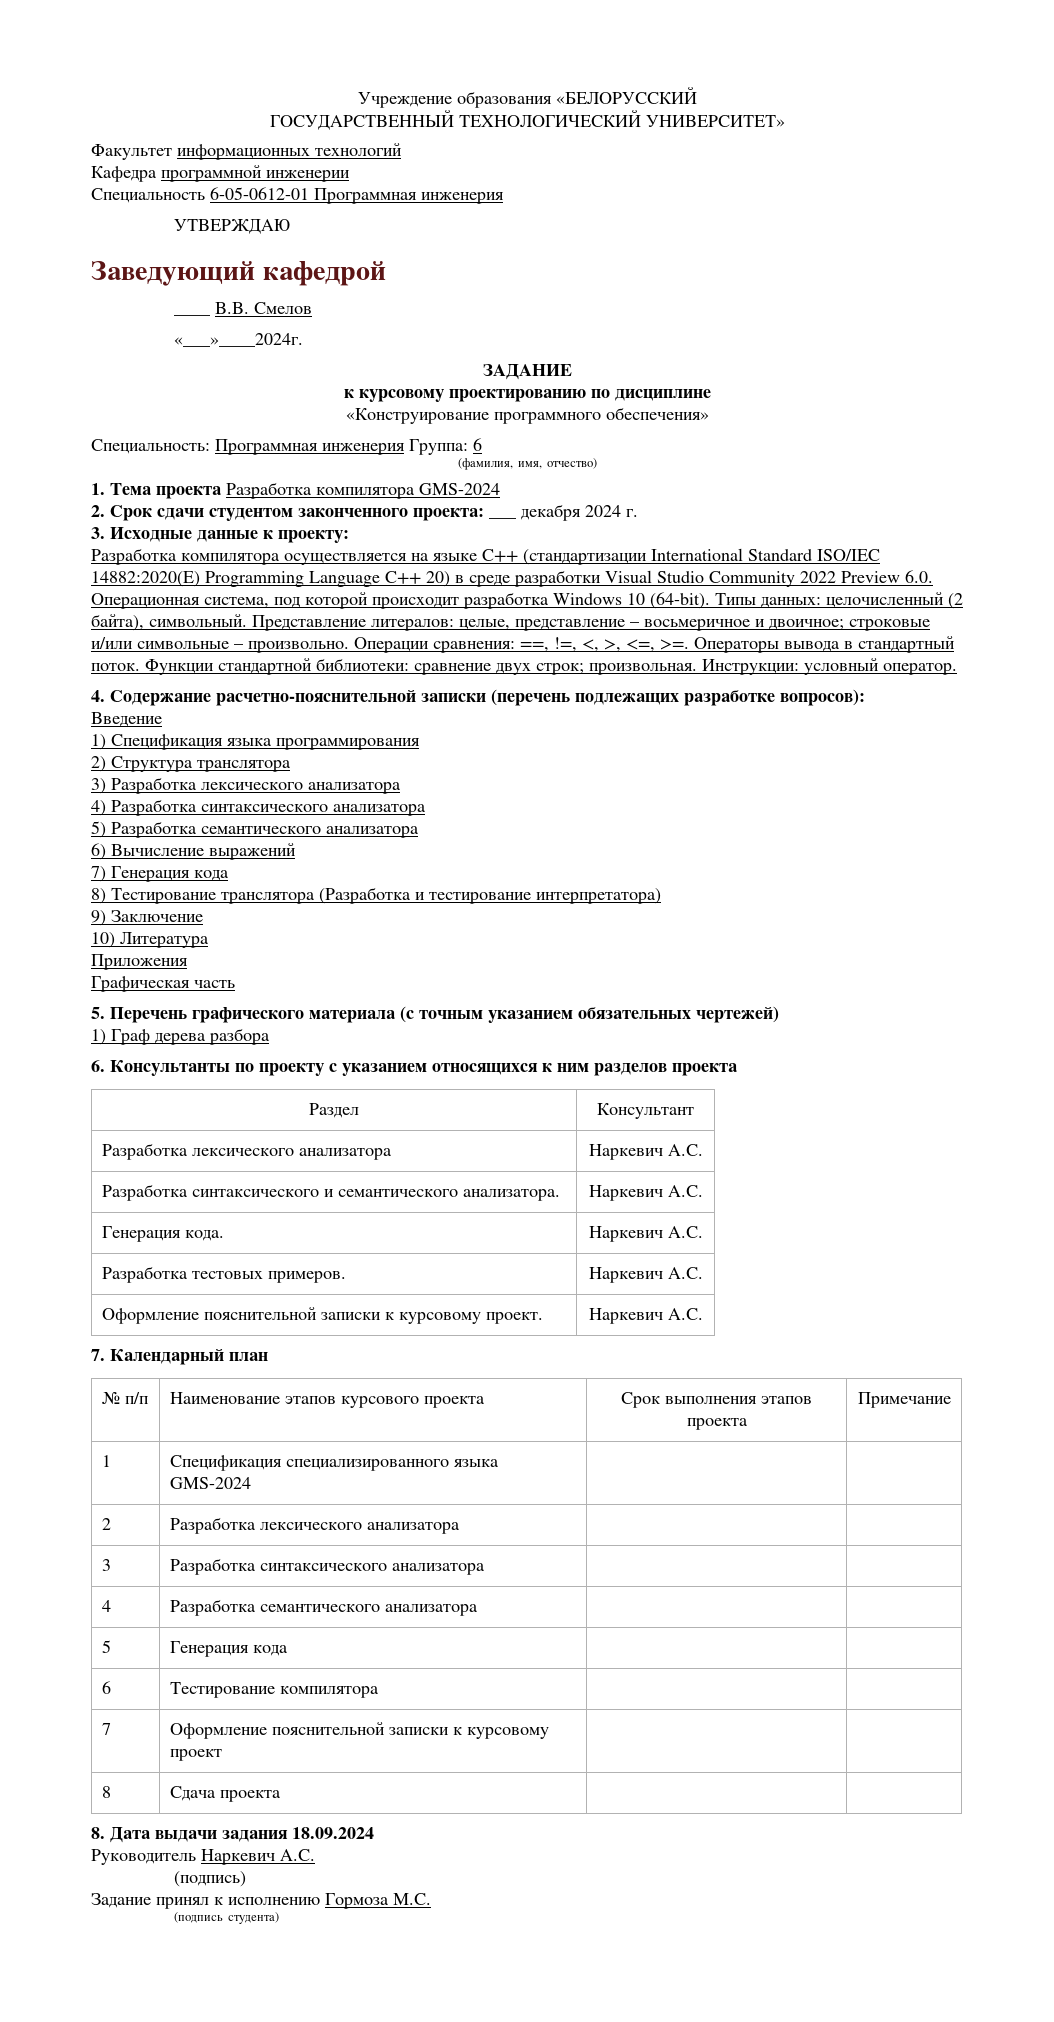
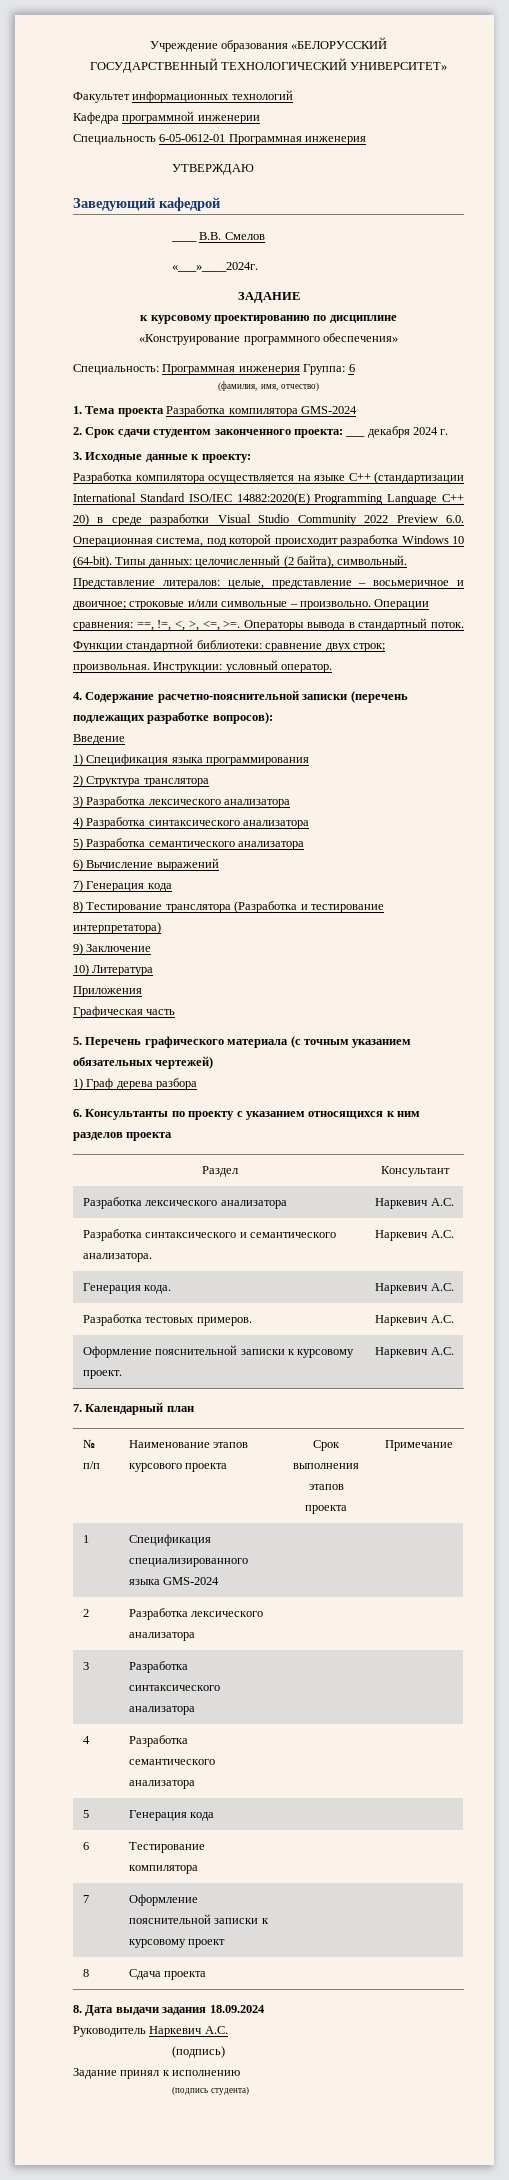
- Задание принял к исполнению Гормоза М.С.
+ Задание принял к исполнению

